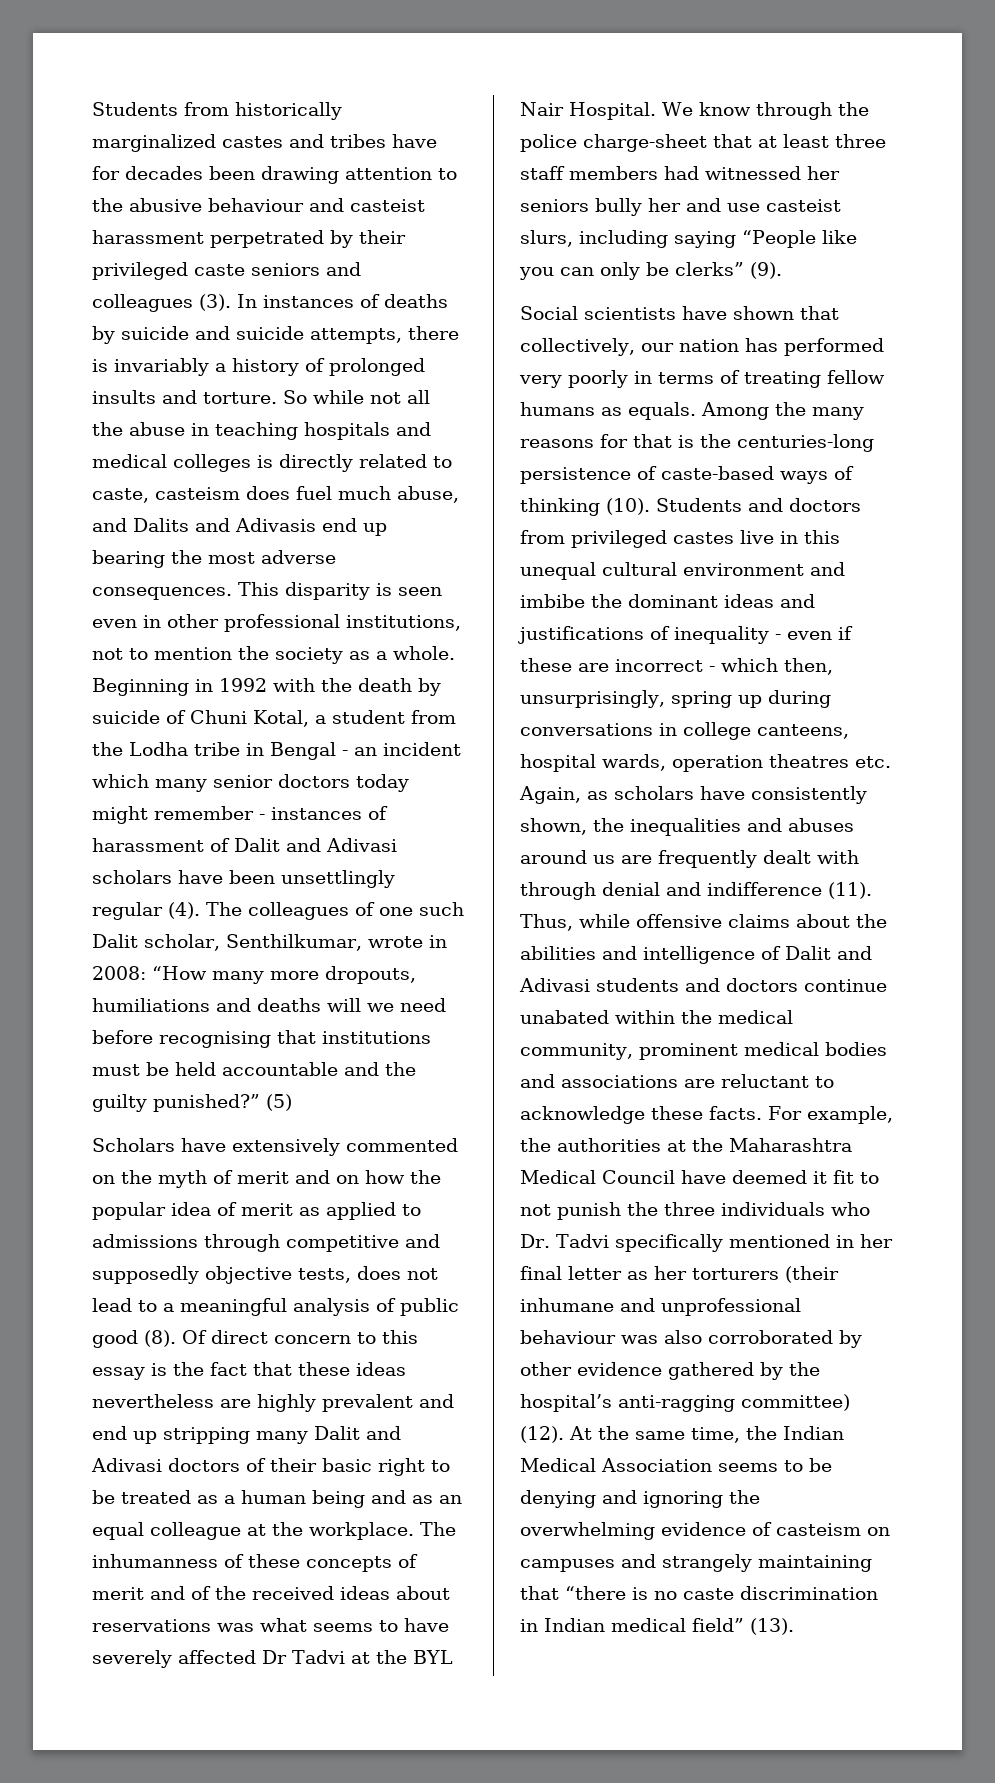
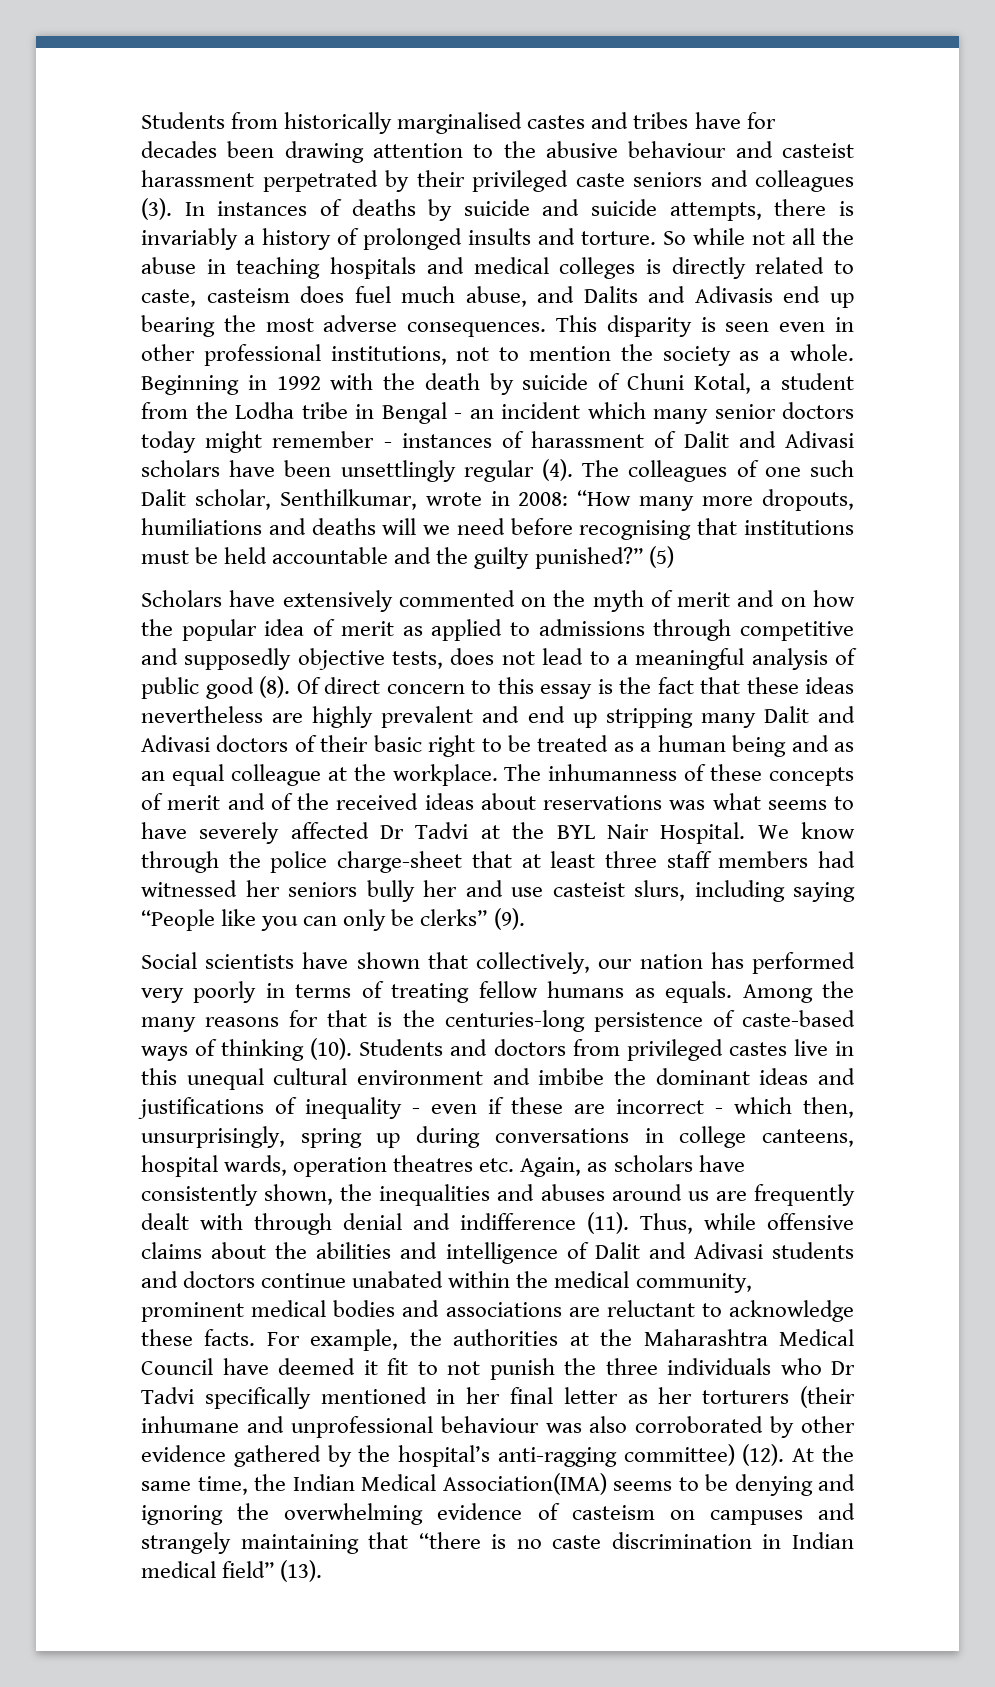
- Students from historically marginalized castes and tribes have for decades been drawing attention to the abusive behaviour and casteist harassment perpetrated by their privileged caste seniors and colleagues (3).
+ Students from historically marginalised castes and tribes have for decades been drawing attention to the abusive behaviour and casteist harassment perpetrated by their privileged caste seniors and colleagues (3).
- For example, the authorities at the Maharashtra Medical Council have deemed it fit to not punish the three individuals who Dr. Tadvi specifically mentioned in her final letter as her torturers (their inhumane and unprofessional behaviour was also corroborated by other evidence gathered by the hospital’s anti-ragging committee) (12).
+ For example, the authorities at the Maharashtra Medical Council have deemed it fit to not punish the three individuals who Dr Tadvi specifically mentioned in her final letter as her torturers (their inhumane and unprofessional behaviour was also corroborated by other evidence gathered by the hospital’s anti-ragging committee) (12).
- At the same time, the Indian Medical Association seems to be denying and ignoring the overwhelming evidence of casteism on campuses and strangely maintaining that “there is no caste discrimination in Indian medical field” (13).
+ At the same time, the Indian Medical Association(IMA) seems to be denying and ignoring the overwhelming evidence of casteism on campuses and strangely maintaining that “there is no caste discrimination in Indian medical field” (13).

